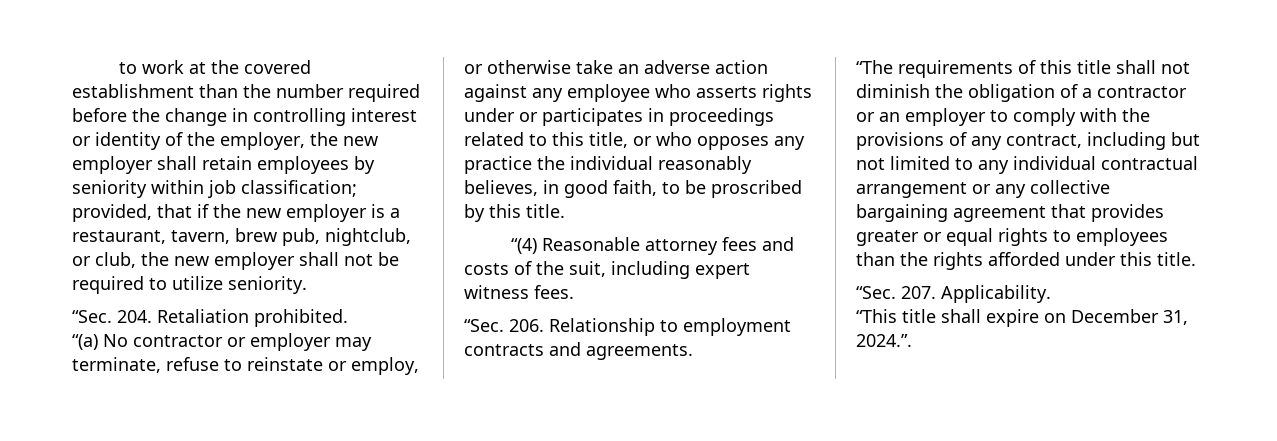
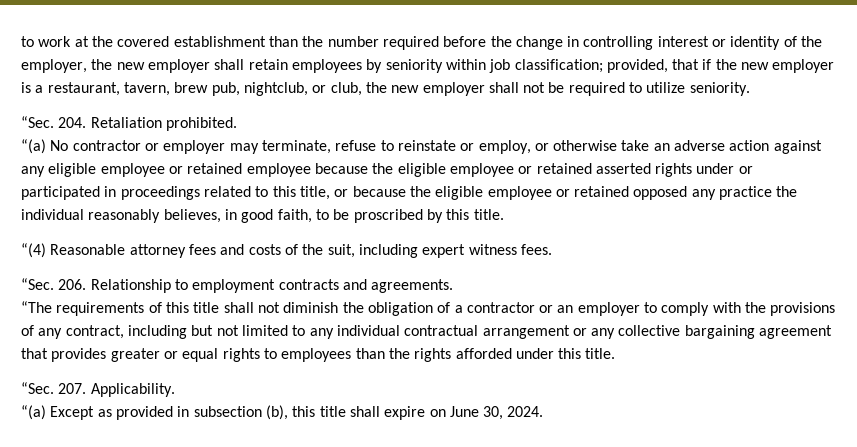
- “(a) No contractor or employer may terminate, refuse to reinstate or employ, or otherwise take an adverse action against any employee who asserts rights under or participates in proceedings related to this title, or who opposes any practice the individual reasonably believes, in good faith, to be proscribed by this title.
+ “(a) No contractor or employer may terminate, refuse to reinstate or employ, or otherwise take an adverse action against any eligible employee or retained employee because the eligible employee or retained asserted rights under or participated in proceedings related to this title, or because the eligible employee or retained opposed any practice the individual reasonably believes, in good faith, to be proscribed by this title.
- “This title shall expire on December 31, 2024.”.
+ “(a) Except as provided in subsection (b), this title shall expire on June 30, 2024.

